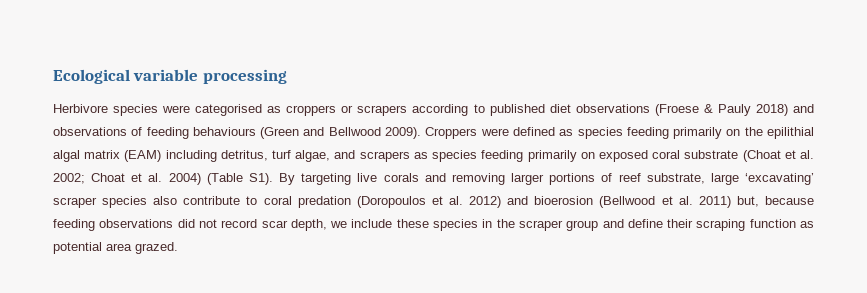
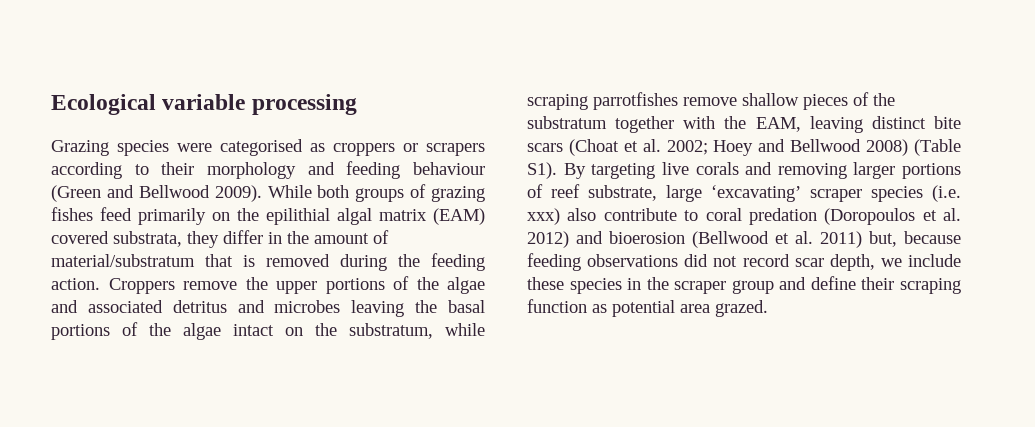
- Herbivore species were categorised as croppers or scrapers according to published diet observations (Froese & Pauly 2018) and observations of feeding behaviours (Green and Bellwood 2009). Croppers were defined as species feeding primarily on the epilithial algal matrix (EAM) including detritus, turf algae, and scrapers as species feeding primarily on exposed coral substrate (Choat et al. 2002; Choat et al. 2004) (Table S1). By targeting live corals and removing larger portions of reef substrate, large ‘excavating’ scraper species also contribute to coral predation (Doropoulos et al. 2012) and bioerosion (Bellwood et al. 2011) but, because feeding observations did not record scar depth, we include these species in the scraper group and define their scraping function as potential area grazed.
+ Grazing species were categorised as croppers or scrapers according to their morphology and feeding behaviour (Green and Bellwood 2009). While both groups of grazing fishes feed primarily on the epilithial algal matrix (EAM) covered substrata, they differ in the amount of material/substratum that is removed during the feeding action. Croppers remove the upper portions of the algae and associated detritus and microbes leaving the basal portions of the algae intact on the substratum, while scraping parrotfishes remove shallow pieces of the substratum together with the EAM, leaving distinct bite scars (Choat et al. 2002; Hoey and Bellwood 2008) (Table S1). By targeting live corals and removing larger portions of reef substrate, large ‘excavating’ scraper species (i.e. xxx) also contribute to coral predation (Doropoulos et al. 2012) and bioerosion (Bellwood et al. 2011) but, because feeding observations did not record scar depth, we include these species in the scraper group and define their scraping function as potential area grazed.

